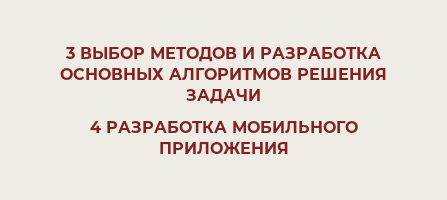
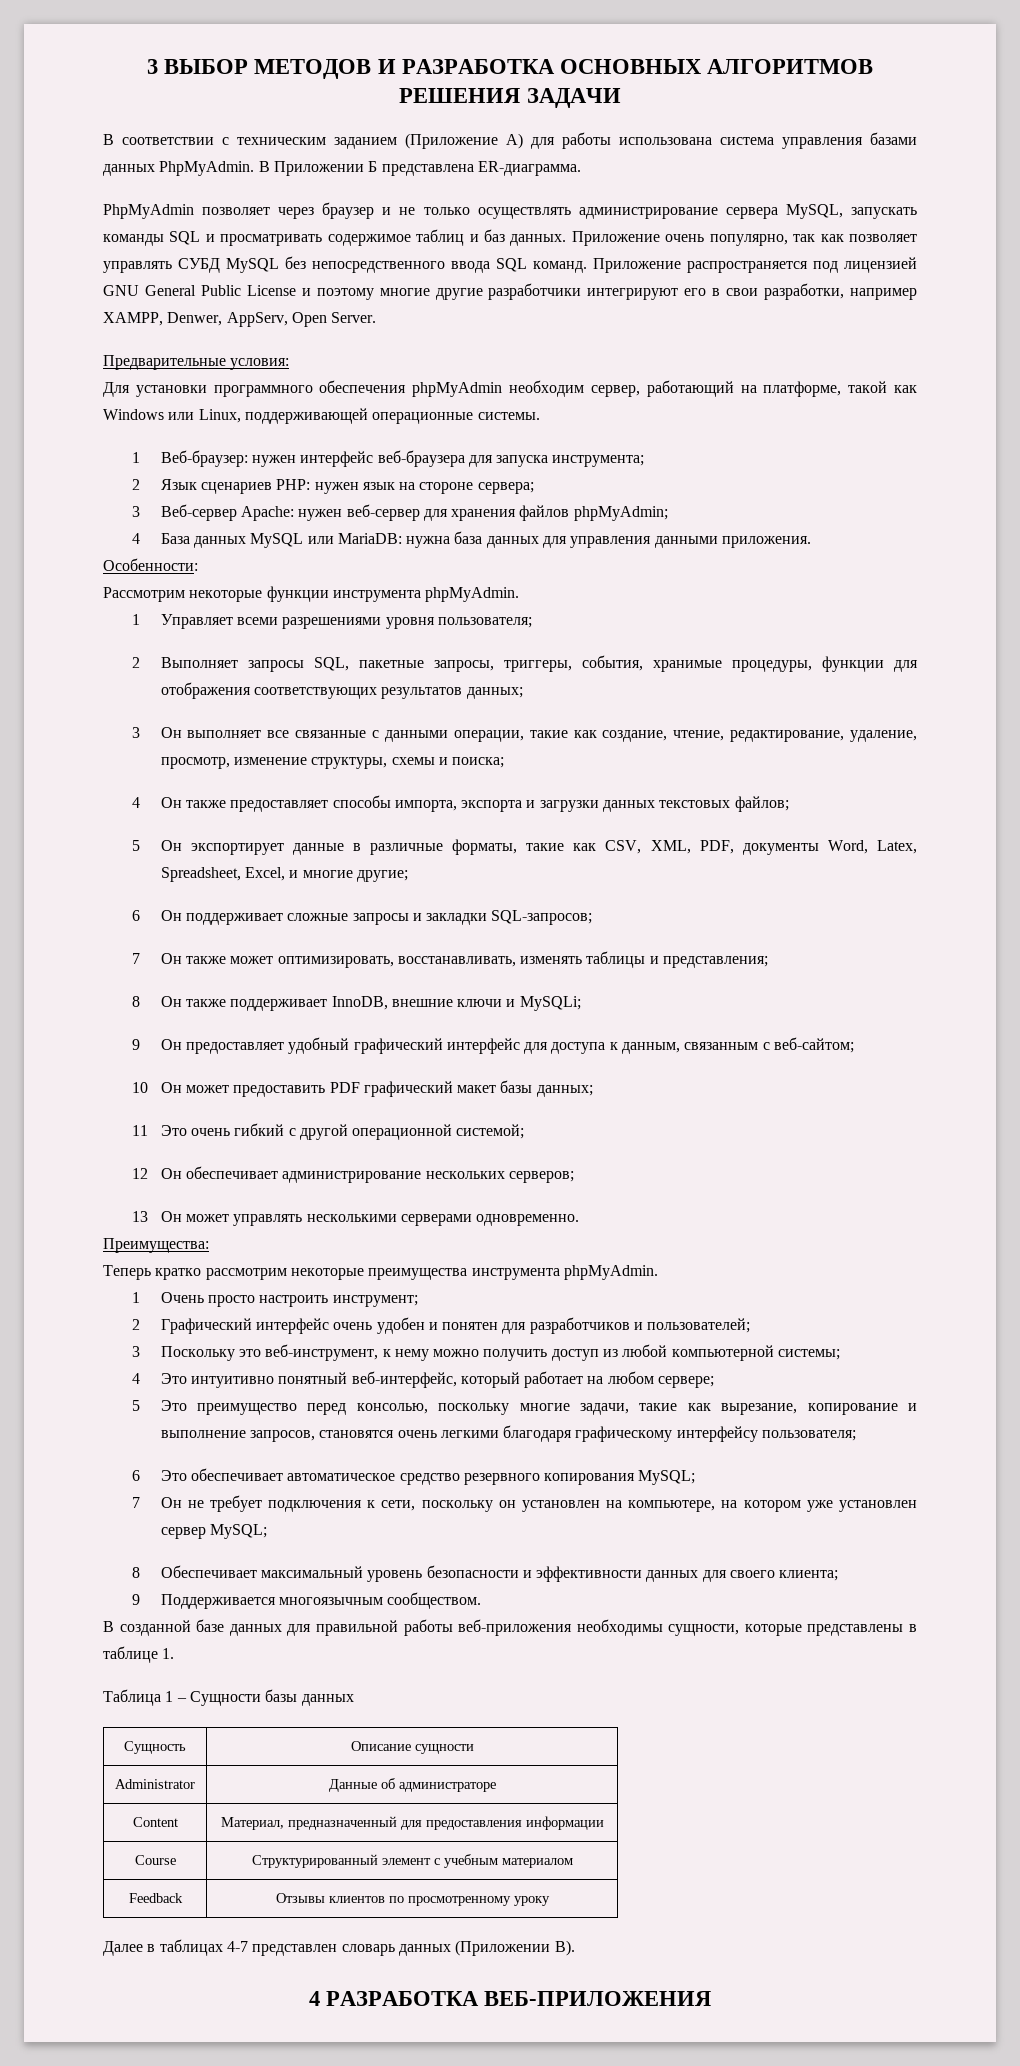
+ В соответствии с техническим заданием (Приложение А) для работы использована система управления базами данных PhpMyAdmin. В Приложении Б представлена ER-диаграмма.
+ PhpMyAdmin позволяет через браузер и не только осуществлять администрирование сервера MySQL, запускать команды SQL и просматривать содержимое таблиц и баз данных. Приложение очень популярно, так как позволяет управлять СУБД MySQL без непосредственного ввода SQL команд. Приложение распространяется под лицензией GNU General Public License и поэтому многие другие разработчики интегрируют его в свои разработки, например XAMPP, Denwer, AppServ, Open Server.
+ Предварительные условия:
+ Для установки программного обеспечения phpMyAdmin необходим сервер, работающий на платформе, такой как Windows или Linux, поддерживающей операционные системы.
+ 1 Веб-браузер: нужен интерфейс веб-браузера для запуска инструмента;
+ 2 Язык сценариев PHP: нужен язык на стороне сервера;
+ 3 Веб-сервер Apache: нужен веб-сервер для хранения файлов phpMyAdmin;
+ 4 База данных MySQL или MariaDB: нужна база данных для управления данными приложения.
+ Особенности:
+ Рассмотрим некоторые функции инструмента phpMyAdmin.
+ 1 Управляет всеми разрешениями уровня пользователя;
+ 2 Выполняет запросы SQL, пакетные запросы, триггеры, события, хранимые процедуры, функции для отображения соответствующих результатов данных;
+ 3 Он выполняет все связанные с данными операции, такие как создание, чтение, редактирование, удаление, просмотр, изменение структуры, схемы и поиска;
+ 4 Он также предоставляет способы импорта, экспорта и загрузки данных текстовых файлов;
+ 5 Он экспортирует данные в различные форматы, такие как CSV, XML, PDF, документы Word, Latex, Spreadsheet, Excel, и многие другие;
+ 6 Он поддерживает сложные запросы и закладки SQL-запросов;
+ 7 Он также может оптимизировать, восстанавливать, изменять таблицы и представления;
+ 8 Он также поддерживает InnoDB, внешние ключи и MySQLi;
+ 9 Он предоставляет удобный графический интерфейс для доступа к данным, связанным с веб-сайтом;
+ 10 Он может предоставить PDF графический макет базы данных;
+ 11 Это очень гибкий с другой операционной системой;
+ 12 Он обеспечивает администрирование нескольких серверов;
+ 13 Он может управлять несколькими серверами одновременно.
+ Преимущества:
+ Теперь кратко рассмотрим некоторые преимущества инструмента phpMyAdmin.
+ 1 Очень просто настроить инструмент;
+ 2 Графический интерфейс очень удобен и понятен для разработчиков и пользователей;
+ 3 Поскольку это веб-инструмент, к нему можно получить доступ из любой компьютерной системы;
+ 4 Это интуитивно понятный веб-интерфейс, который работает на любом сервере;
+ 5 Это преимущество перед консолью, поскольку многие задачи, такие как вырезание, копирование и выполнение запросов, становятся очень легкими благодаря графическому интерфейсу пользователя;
+ 6 Это обеспечивает автоматическое средство резервного копирования MySQL;
+ 7 Он не требует подключения к сети, поскольку он установлен на компьютере, на котором уже установлен сервер MySQL;
+ 8 Обеспечивает максимальный уровень безопасности и эффективности данных для своего клиента;
+ 9 Поддерживается многоязычным сообществом.
+ В созданной базе данных для правильной работы веб-приложения необходимы сущности, которые представлены в таблице 1.
+ Таблица 1 – Сущности базы данных
+ Сущность | Описание сущности
+ Administrator | Данные об администраторе
+ Content | Материал, предназначенный для предоставления информации
+ Course | Структурированный элемент с учебным материалом
+ Feedback | Отзывы клиентов по просмотренному уроку
+ Далее в таблицах 4-7 представлен словарь данных (Приложении В).
- 4 РАЗРАБОТКА МОБИЛЬНОГО ПРИЛОЖЕНИЯ
+ 4 РАЗРАБОТКА ВЕБ-ПРИЛОЖЕНИЯ

